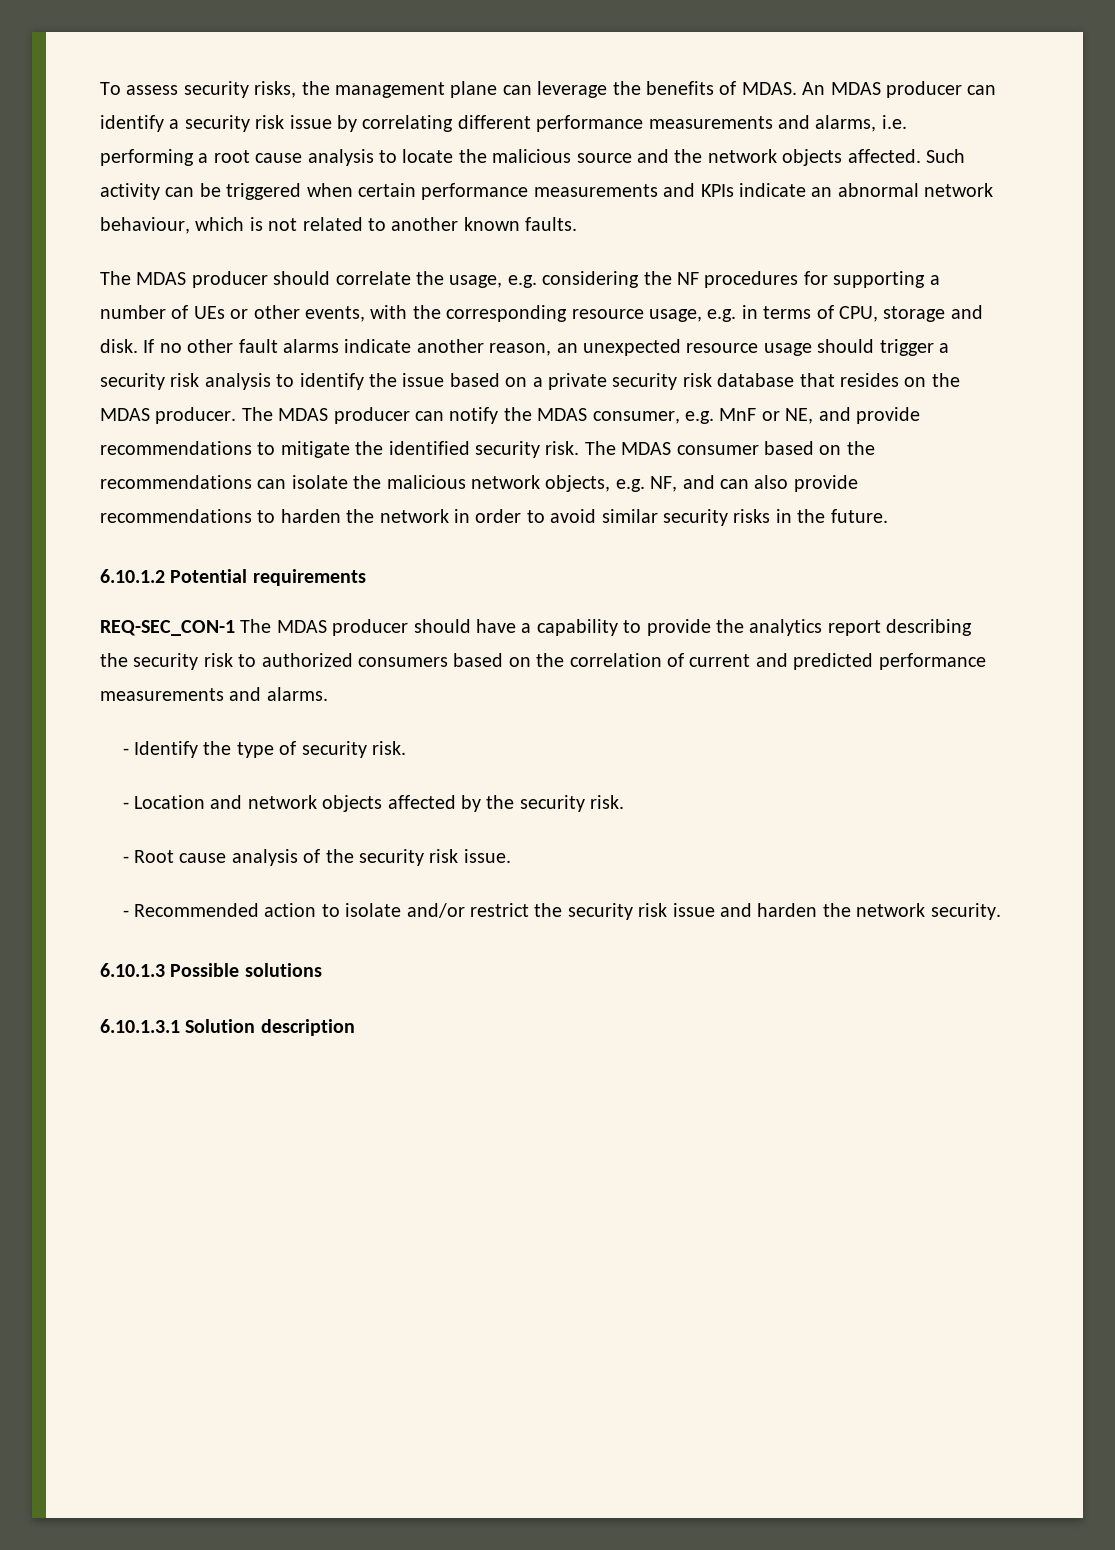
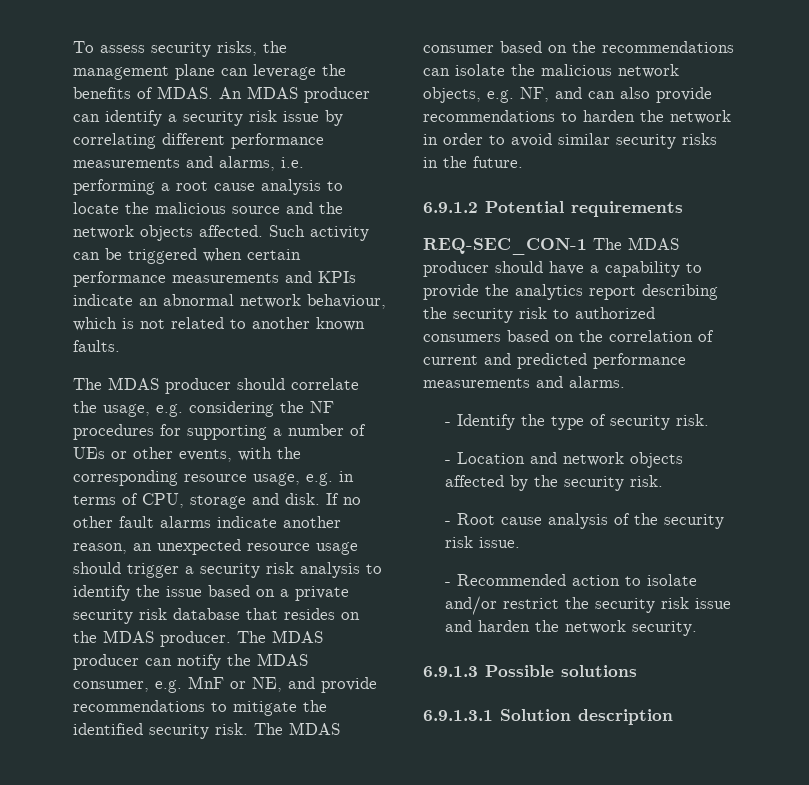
- 6.10.1.2 Potential requirements
+ 6.9.1.2 Potential requirements
- 6.10.1.3 Possible solutions
+ 6.9.1.3 Possible solutions
- 6.10.1.3.1 Solution description
+ 6.9.1.3.1 Solution description

